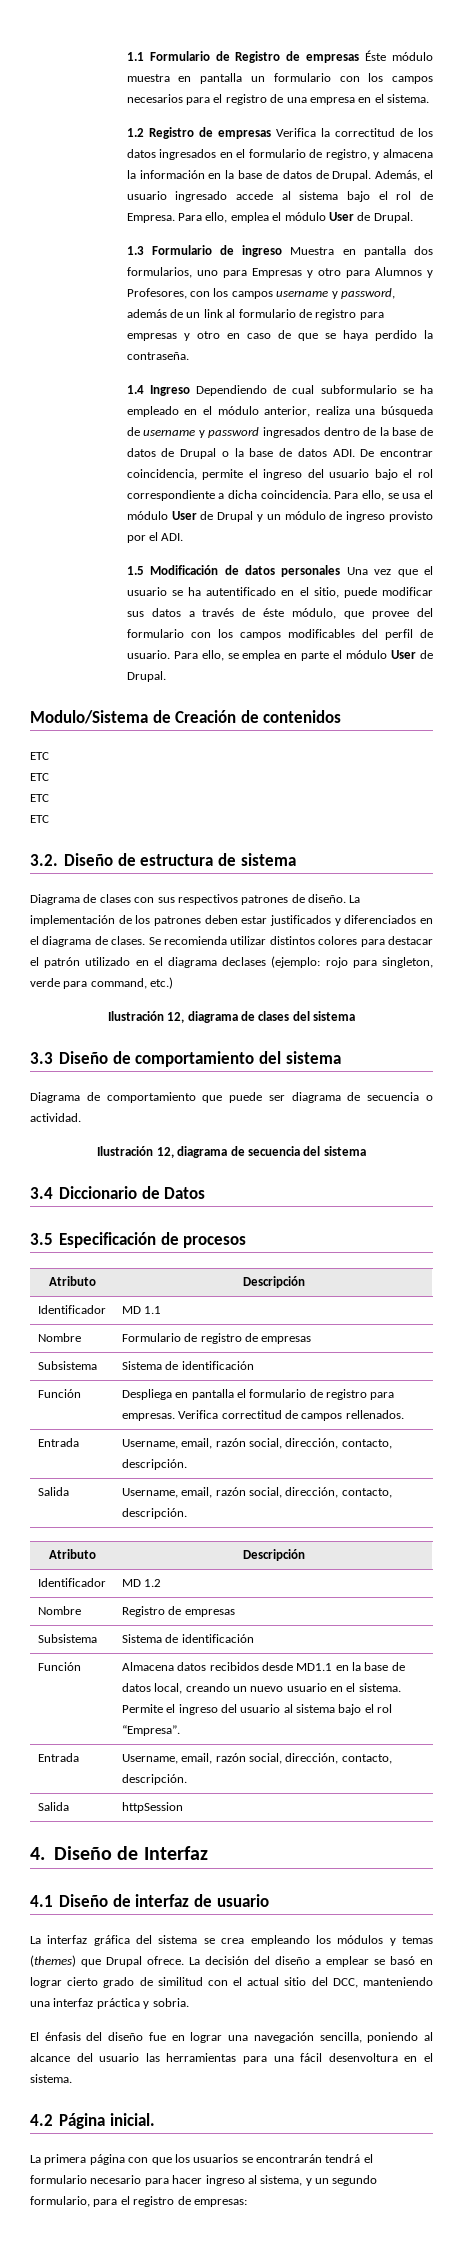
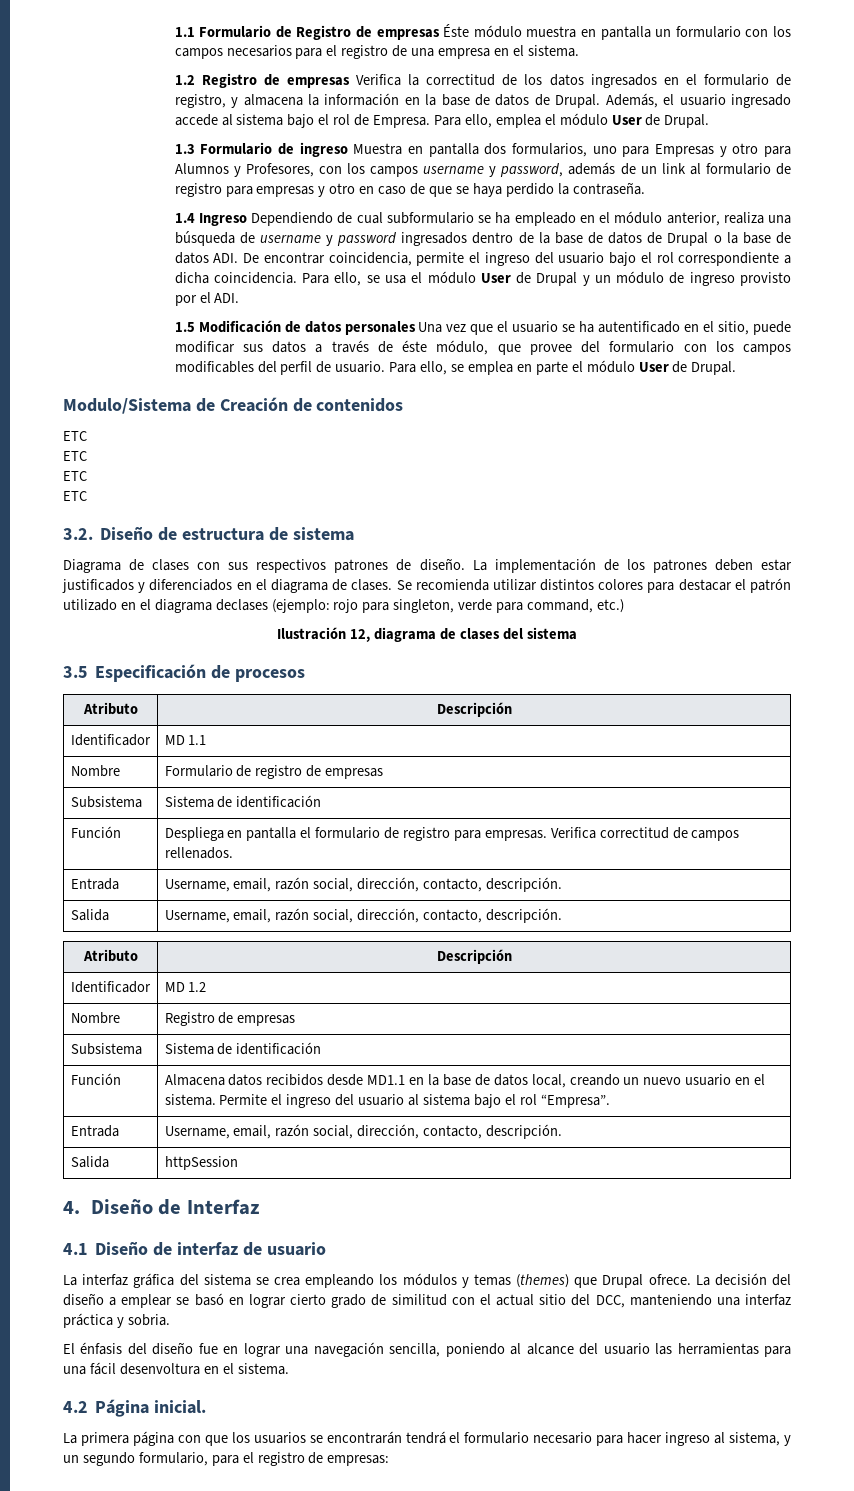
- 3.3 Diseño de comportamiento del sistema
- Diagrama de comportamiento que puede ser diagrama de secuencia o actividad.
- Ilustración 12, diagrama de secuencia del sistema
- 3.4 Diccionario de Datos

